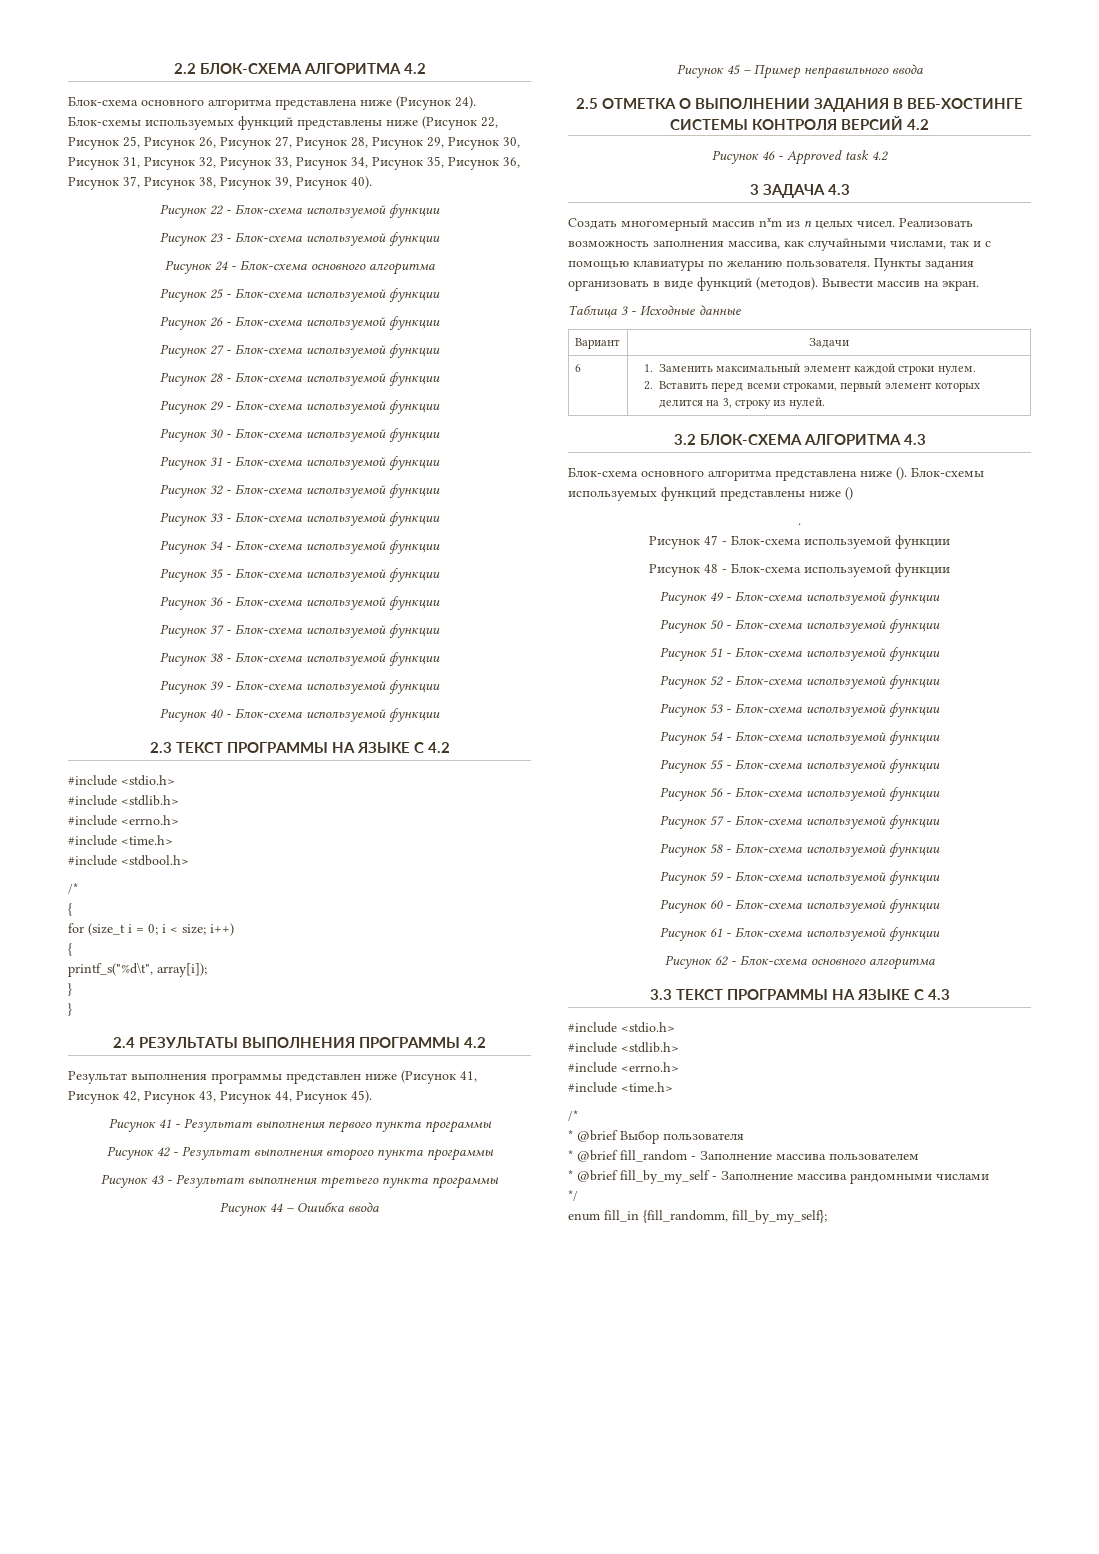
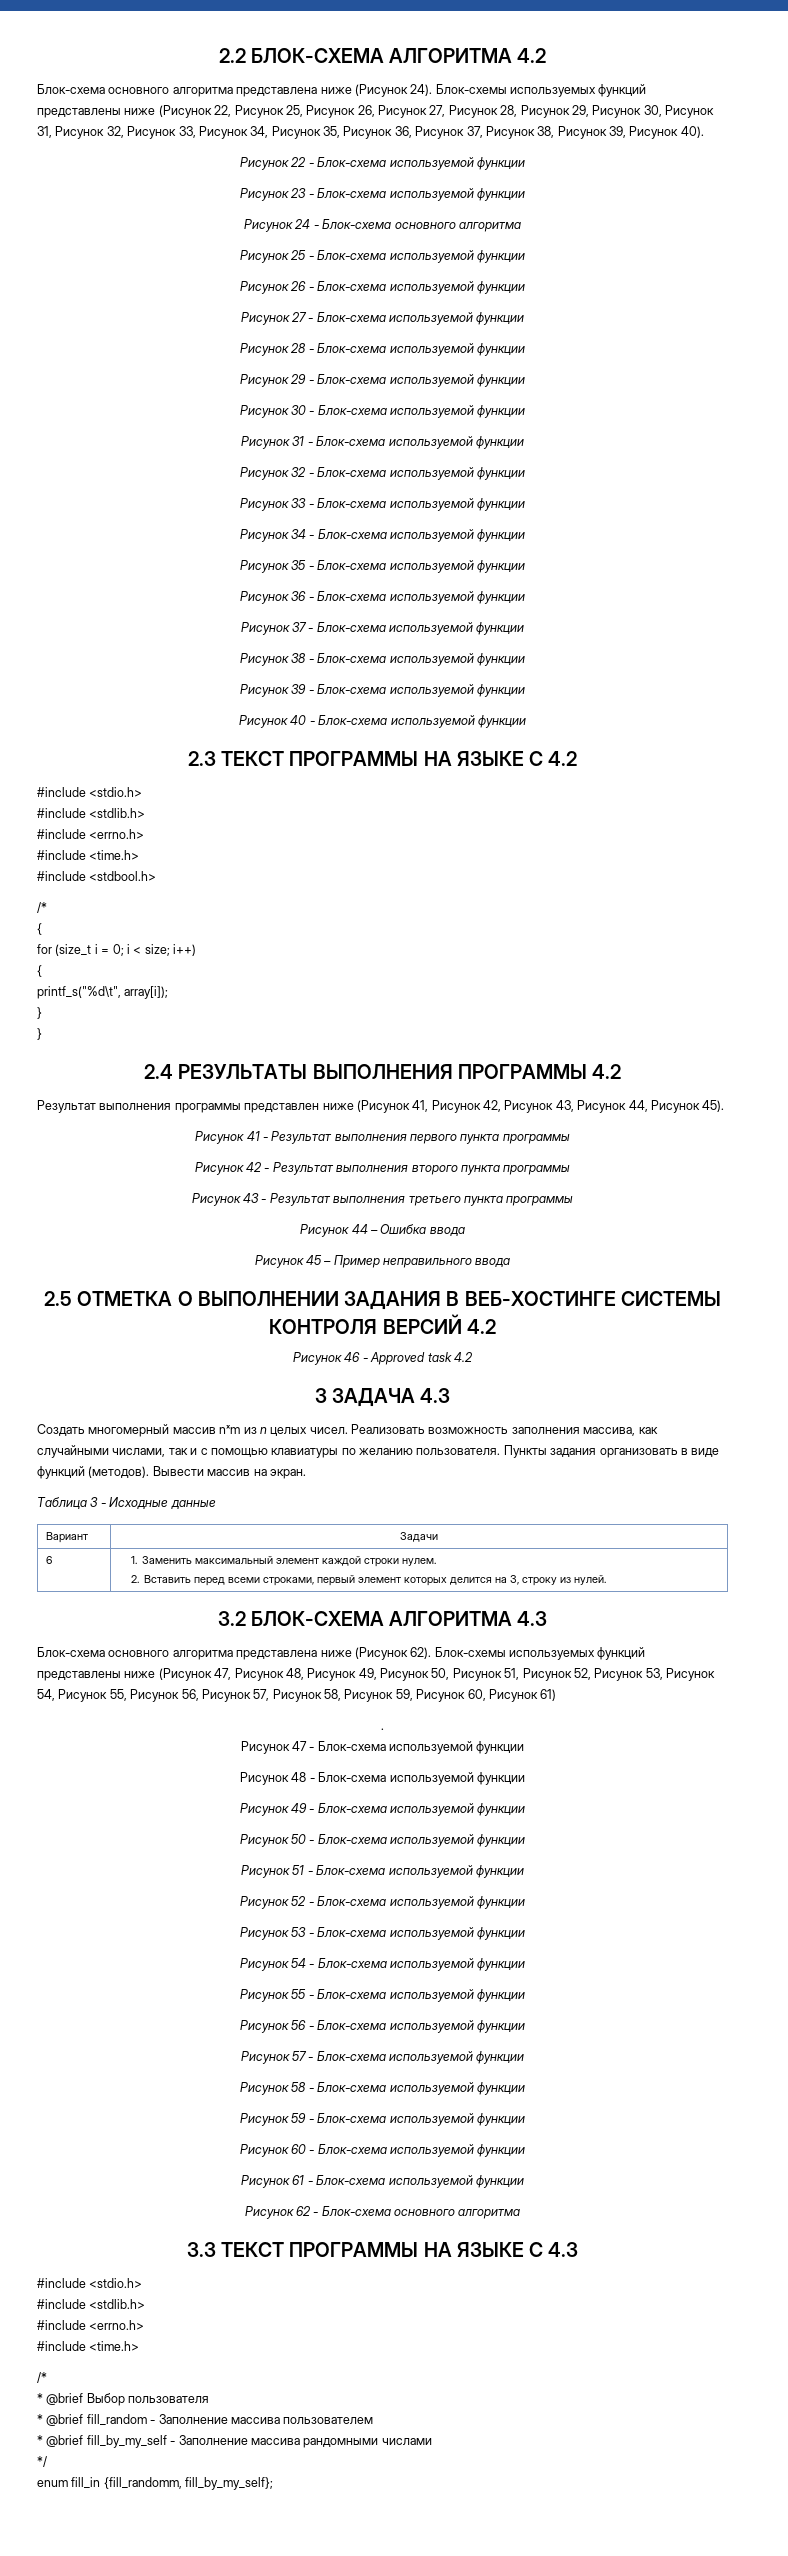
- Блок-схема основного алгоритма представлена ниже (). Блок-схемы используемых функций представлены ниже ()
+ Блок-схема основного алгоритма представлена ниже (Рисунок 62). Блок-схемы используемых функций представлены ниже (Рисунок 47, Рисунок 48, Рисунок 49, Рисунок 50, Рисунок 51, Рисунок 52, Рисунок 53, Рисунок 54, Рисунок 55, Рисунок 56, Рисунок 57, Рисунок 58, Рисунок 59, Рисунок 60, Рисунок 61)

